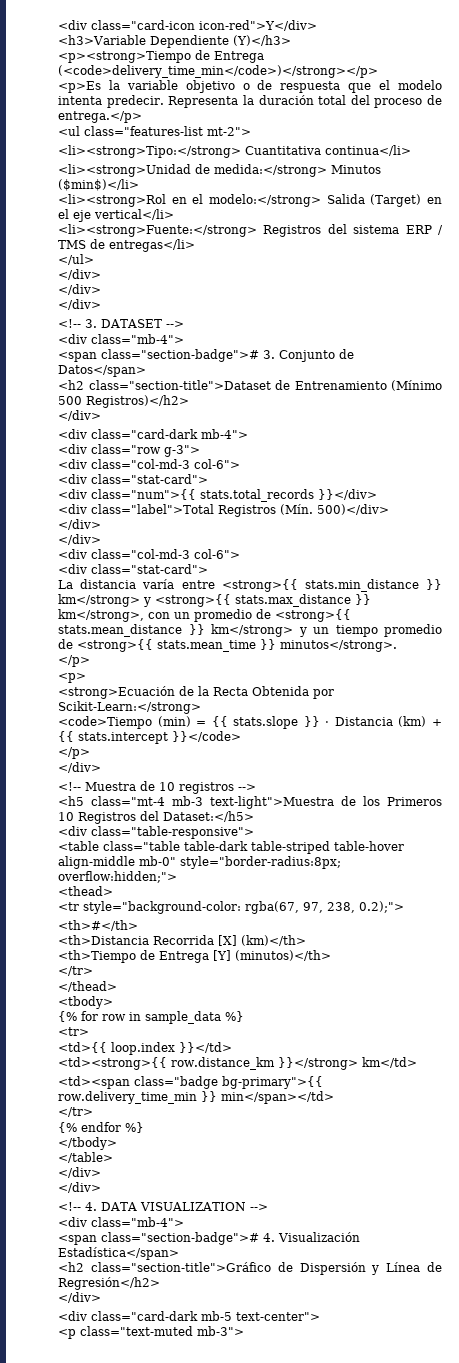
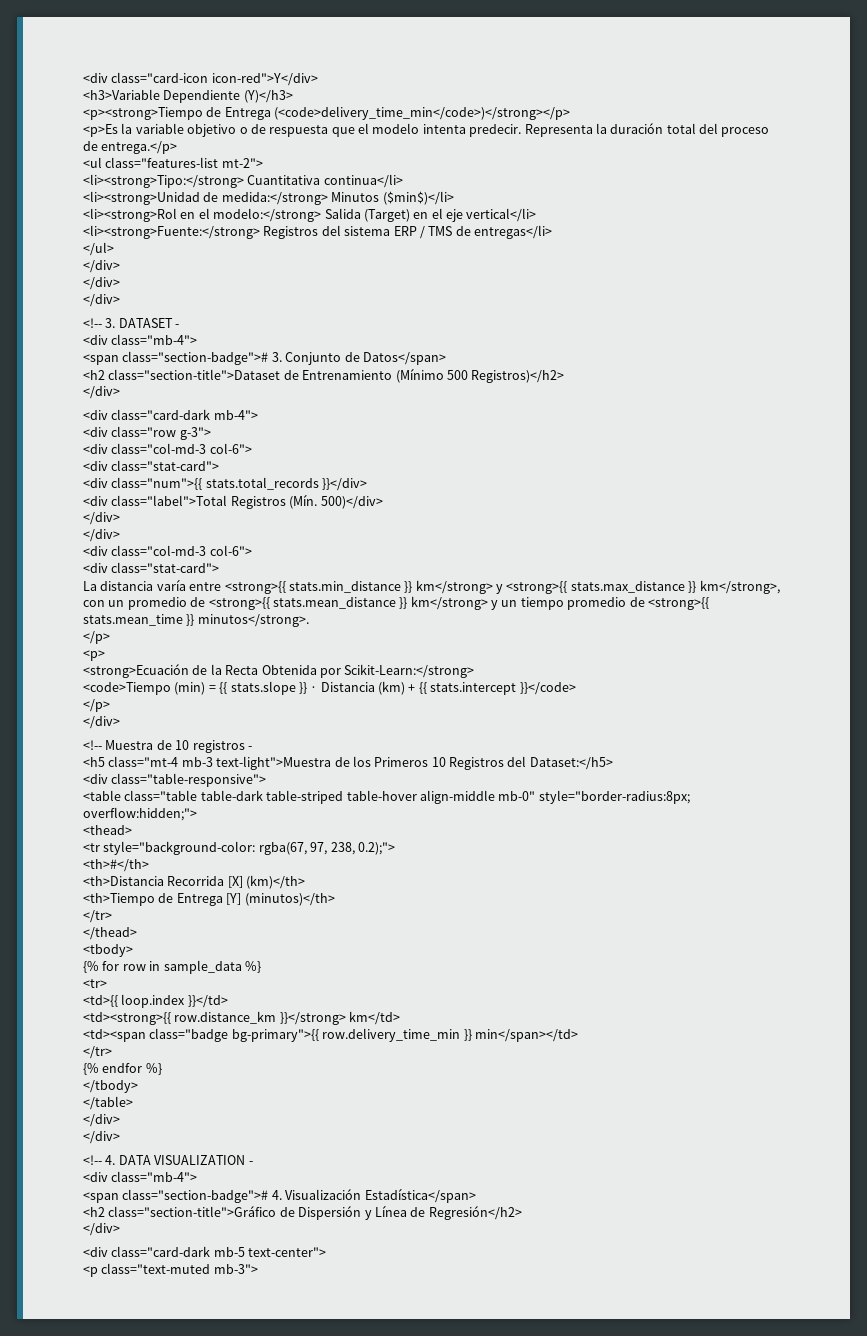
- <!-- 3. DATASET -->
+ <!-- 3. DATASET -
- <!-- Muestra de 10 registros -->
+ <!-- Muestra de 10 registros -
- <!-- 4. DATA VISUALIZATION -->
+ <!-- 4. DATA VISUALIZATION -

